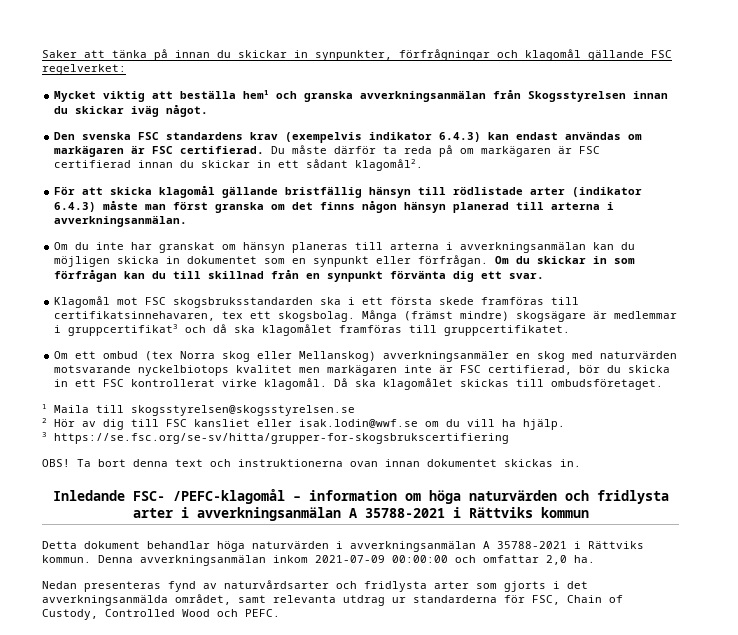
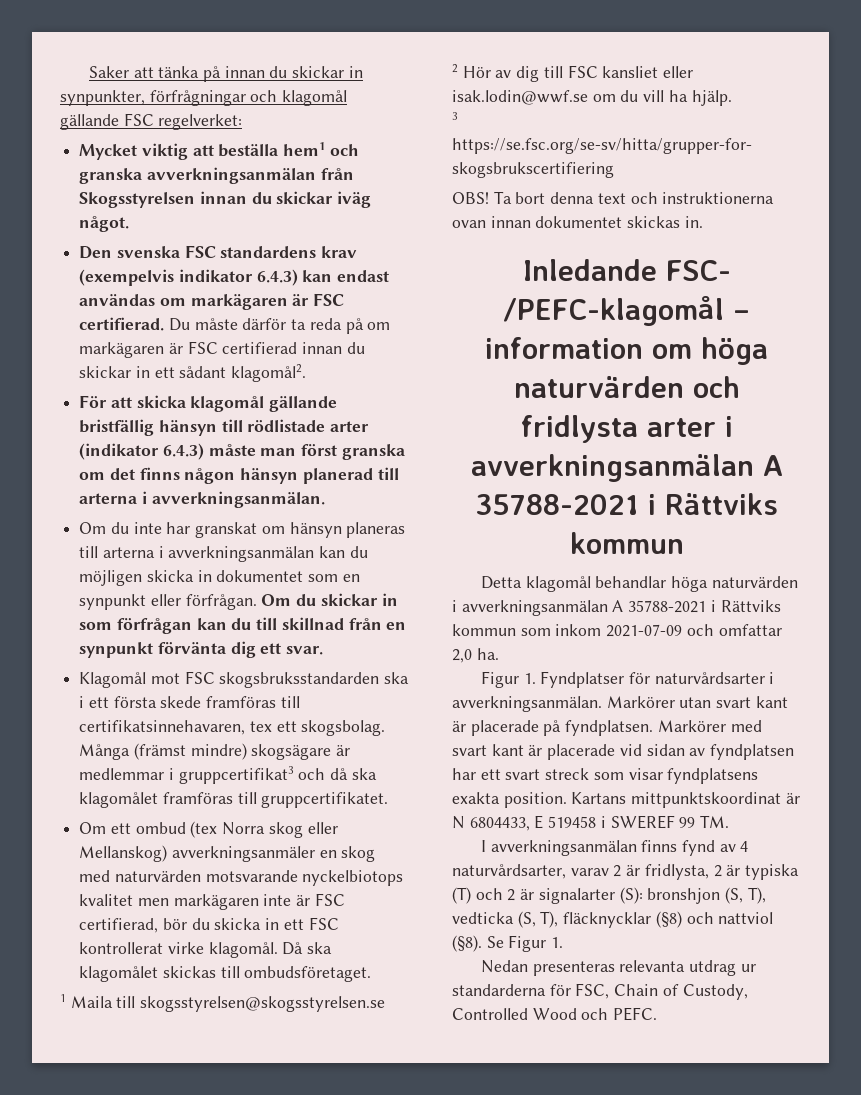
- Detta dokument behandlar höga naturvärden i avverkningsanmälan A 35788-2021 i Rättviks kommun. Denna avverkningsanmälan inkom 2021-07-09 00:00:00 och omfattar 2,0 ha.
+ Detta klagomål behandlar höga naturvärden i avverkningsanmälan A 35788-2021 i Rättviks kommun som inkom 2021-07-09 och omfattar 2,0 ha.
- Nedan presenteras fynd av naturvårdsarter och fridlysta arter som gjorts i det avverkningsanmälda området, samt relevanta utdrag ur standarderna för FSC, Chain of Custody, Controlled Wood och PEFC.
+ Figur 1. Fyndplatser för naturvårdsarter i avverkningsanmälan. Markörer utan svart kant är placerade på fyndplatsen. Markörer med svart kant är placerade vid sidan av fyndplatsen har ett svart streck som visar fyndplatsens exakta position. Kartans mittpunktskoordinat är N 6804433, E 519458 i SWEREF 99 TM.
+ I avverkningsanmälan finns fynd av 4 naturvårdsarter, varav 2 är fridlysta, 2 är typiska (T) och 2 är signalarter (S): bronshjon (S, T), vedticka (S, T), fläcknycklar (§8) och nattviol (§8). Se Figur 1.
+ Nedan presenteras relevanta utdrag ur standarderna för FSC, Chain of Custody, Controlled Wood och PEFC.

